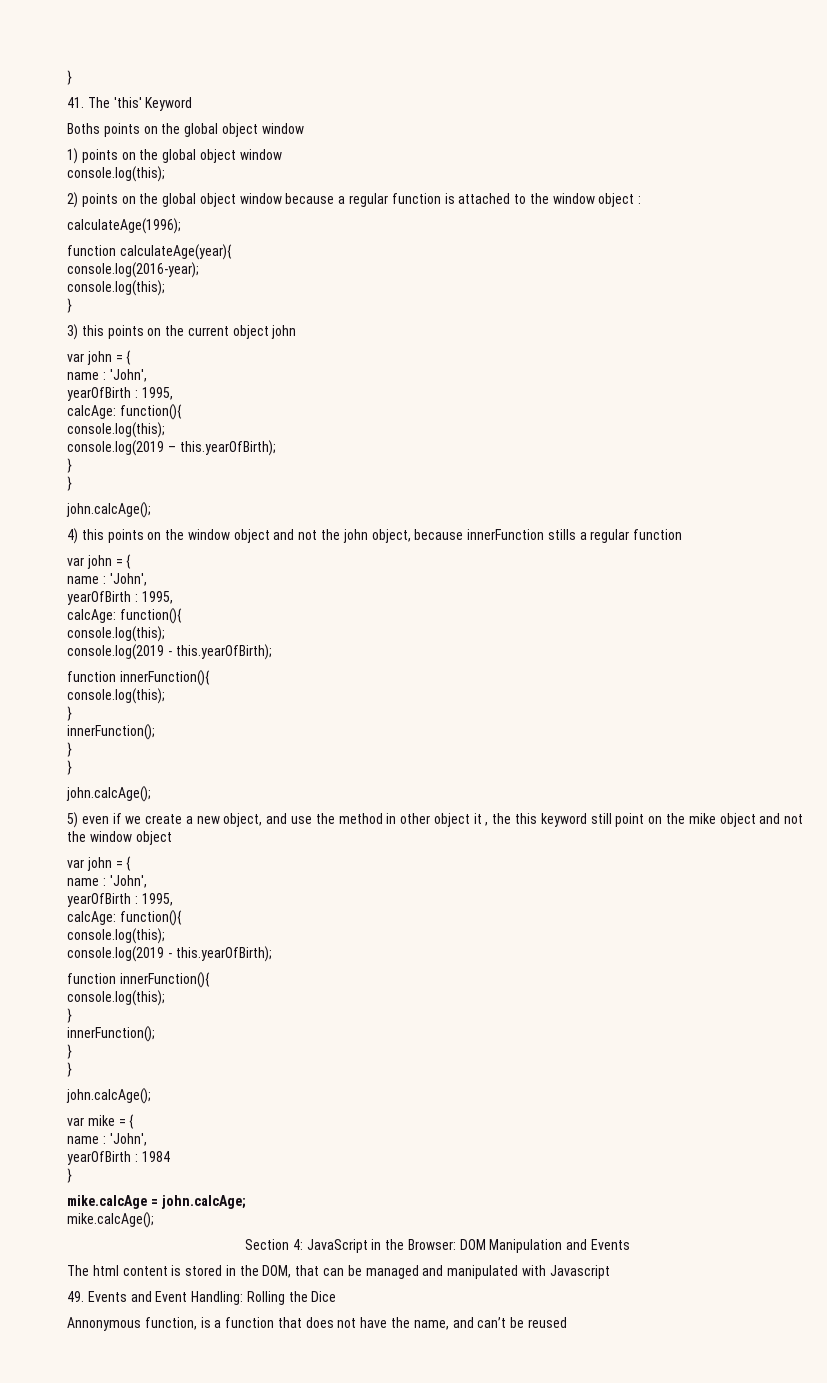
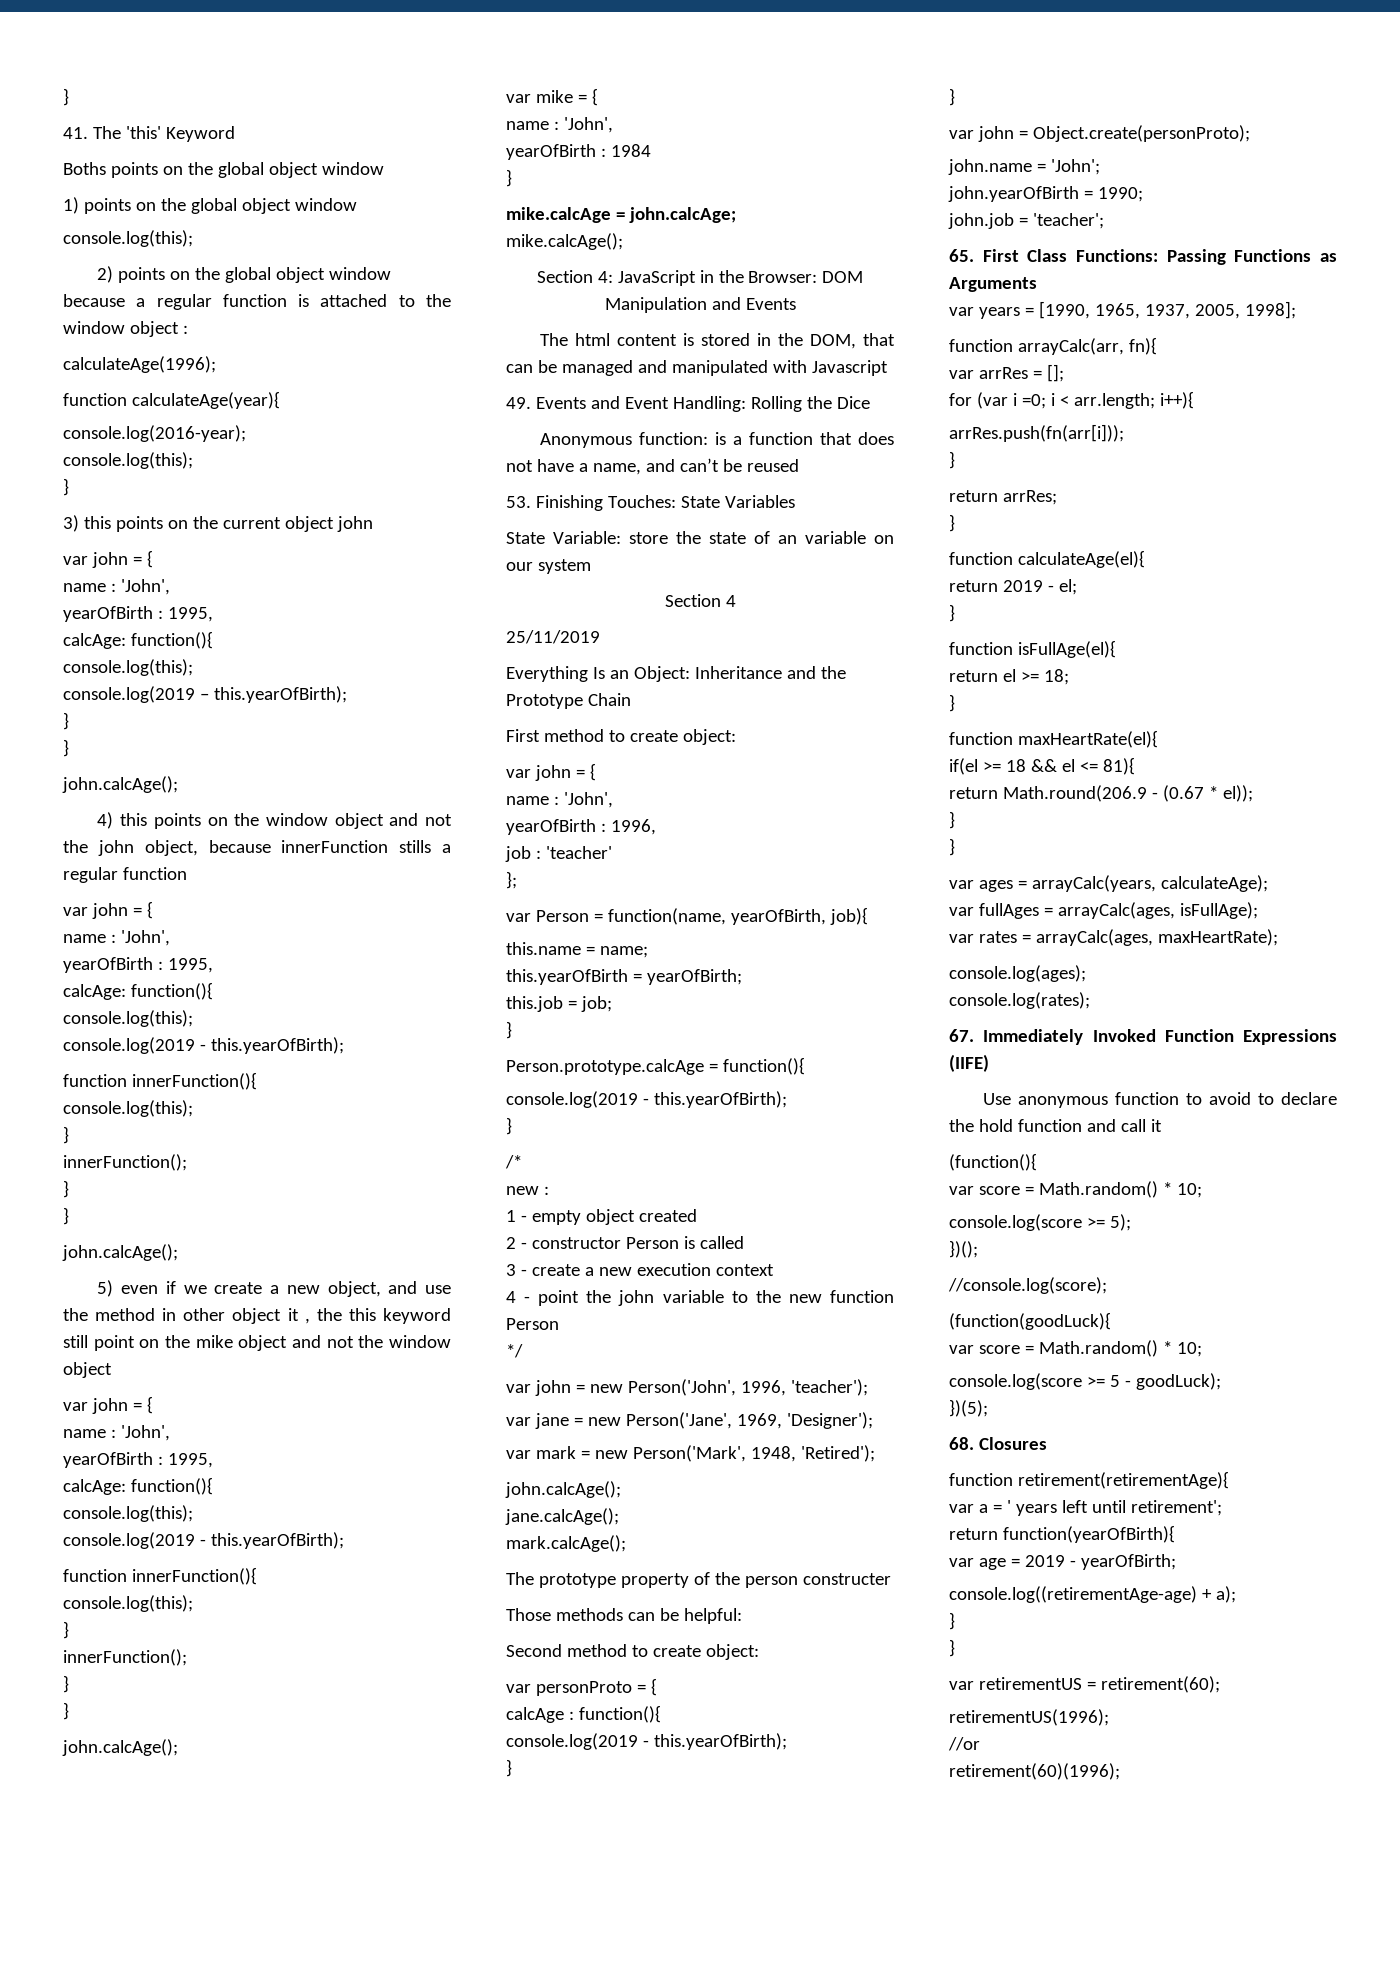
- Annonymous function, is a function that does not have the name, and can’t be reused
+ Anonymous function: is a function that does not have a name, and can’t be reused
+ 53. Finishing Touches: State Variables
+ State Variable: store the state of an variable on our system
+ Section 4
+ 25/11/2019
+ Everything Is an Object: Inheritance and the Prototype Chain
+ First method to create object:
+ var john = {
+ name : 'John',
+ yearOfBirth : 1996,
+ job : 'teacher'
+ };
+ var Person = function(name, yearOfBirth, job){
+ this.name = name;
+ this.yearOfBirth = yearOfBirth;
+ this.job = job;
+ }
+ Person.prototype.calcAge = function(){
+ console.log(2019 - this.yearOfBirth);
+ }
+ /*
+ new :
+ 1 - empty object created
+ 2 - constructor Person is called
+ 3 - create a new execution context
+ 4 - point the john variable to the new function Person
+ */
+ var john = new Person('John', 1996, 'teacher');
+ var jane = new Person('Jane', 1969, 'Designer');
+ var mark = new Person('Mark', 1948, 'Retired');
+ john.calcAge();
+ jane.calcAge();
+ mark.calcAge();
+ The prototype property of the person constructer
+ Those methods can be helpful:
+ Second method to create object:
+ var personProto = {
+ calcAge : function(){
+ console.log(2019 - this.yearOfBirth);
+ }
+ }
+ var john = Object.create(personProto);
+ john.name = 'John';
+ john.yearOfBirth = 1990;
+ john.job = 'teacher';
+ 65. First Class Functions: Passing Functions as Arguments
+ var years = [1990, 1965, 1937, 2005, 1998];
+ function arrayCalc(arr, fn){
+ var arrRes = [];
+ for (var i =0; i < arr.length; i++){
+ arrRes.push(fn(arr[i]));
+ }
+ return arrRes;
+ }
+ function calculateAge(el){
+ return 2019 - el;
+ }
+ function isFullAge(el){
+ return el >= 18;
+ }
+ function maxHeartRate(el){
+ if(el >= 18 && el <= 81){
+ return Math.round(206.9 - (0.67 * el));
+ }
+ }
+ var ages = arrayCalc(years, calculateAge);
+ var fullAges = arrayCalc(ages, isFullAge);
+ var rates = arrayCalc(ages, maxHeartRate);
+ console.log(ages);
+ console.log(rates);
+ 67. Immediately Invoked Function Expressions (IIFE)
+ Use anonymous function to avoid to declare the hold function and call it
+ (function(){
+ var score = Math.random() * 10;
+ console.log(score >= 5);
+ })();
+ //console.log(score);
+ (function(goodLuck){
+ var score = Math.random() * 10;
+ console.log(score >= 5 - goodLuck);
+ })(5);
+ 68. Closures
+ function retirement(retirementAge){
+ var a = ' years left until retirement';
+ return function(yearOfBirth){
+ var age = 2019 - yearOfBirth;
+ console.log((retirementAge-age) + a);
+ }
+ }
+ var retirementUS = retirement(60);
+ retirementUS(1996);
+ //or
+ retirement(60)(1996);

